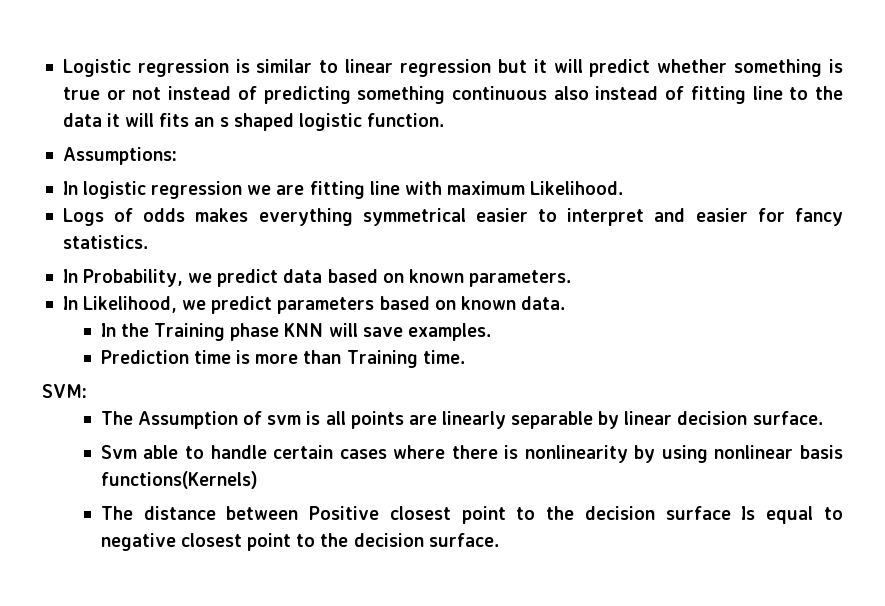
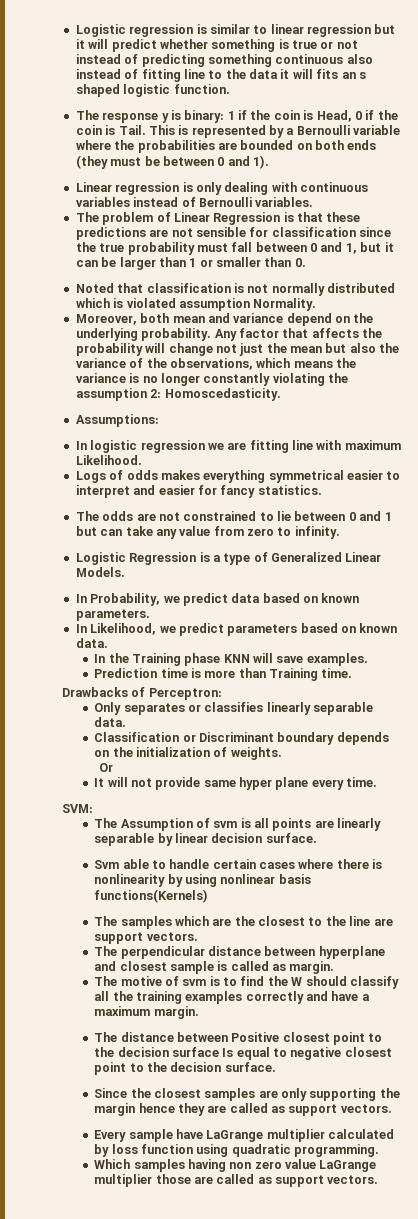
+ The response y is binary: 1 if the coin is Head, 0 if the coin is Tail. This is represented by a Bernoulli variable where the probabilities are bounded on both ends (they must be between 0 and 1).
+ Linear regression is only dealing with continuous variables instead of Bernoulli variables.
+ The problem of Linear Regression is that these predictions are not sensible for classification since the true probability must fall between 0 and 1, but it can be larger than 1 or smaller than 0.
+ Noted that classification is not normally distributed which is violated assumption Normality.
+ Moreover, both mean and variance depend on the underlying probability. Any factor that affects the probability will change not just the mean but also the variance of the observations, which means the variance is no longer constantly violating the assumption 2: Homoscedasticity.
+ The odds are not constrained to lie between 0 and 1 but can take any value from zero to infinity.
+ Logistic Regression is a type of Generalized Linear Models.
+ Drawbacks of Perceptron:
+ Only separates or classifies linearly separable data.
+ Classification or Discriminant boundary depends on the initialization of weights.
+ Or
+ It will not provide same hyper plane every time.
+ The samples which are the closest to the line are support vectors.
+ The perpendicular distance between hyperplane and closest sample is called as margin.
+ The motive of svm is to find the W should classify all the training examples correctly and have a maximum margin.
+ Since the closest samples are only supporting the margin hence they are called as support vectors.
+ Every sample have LaGrange multiplier calculated by loss function using quadratic programming.
+ Which samples having non zero value LaGrange multiplier those are called as support vectors.

